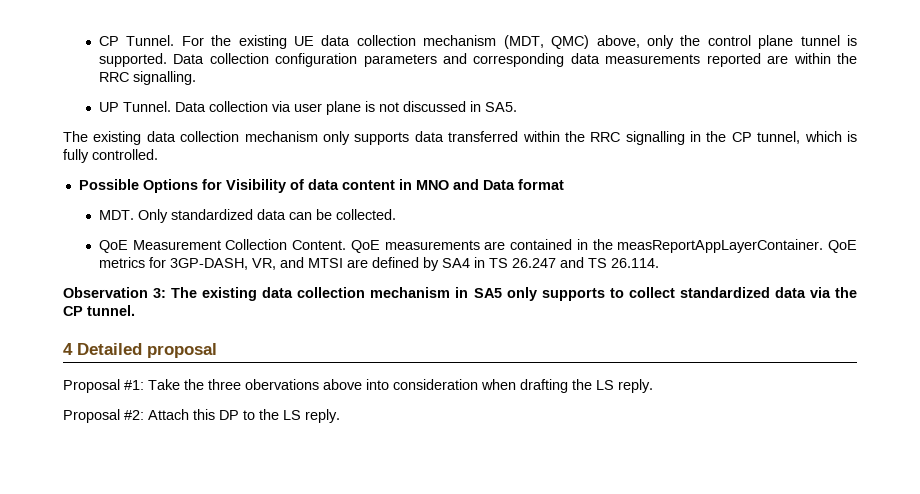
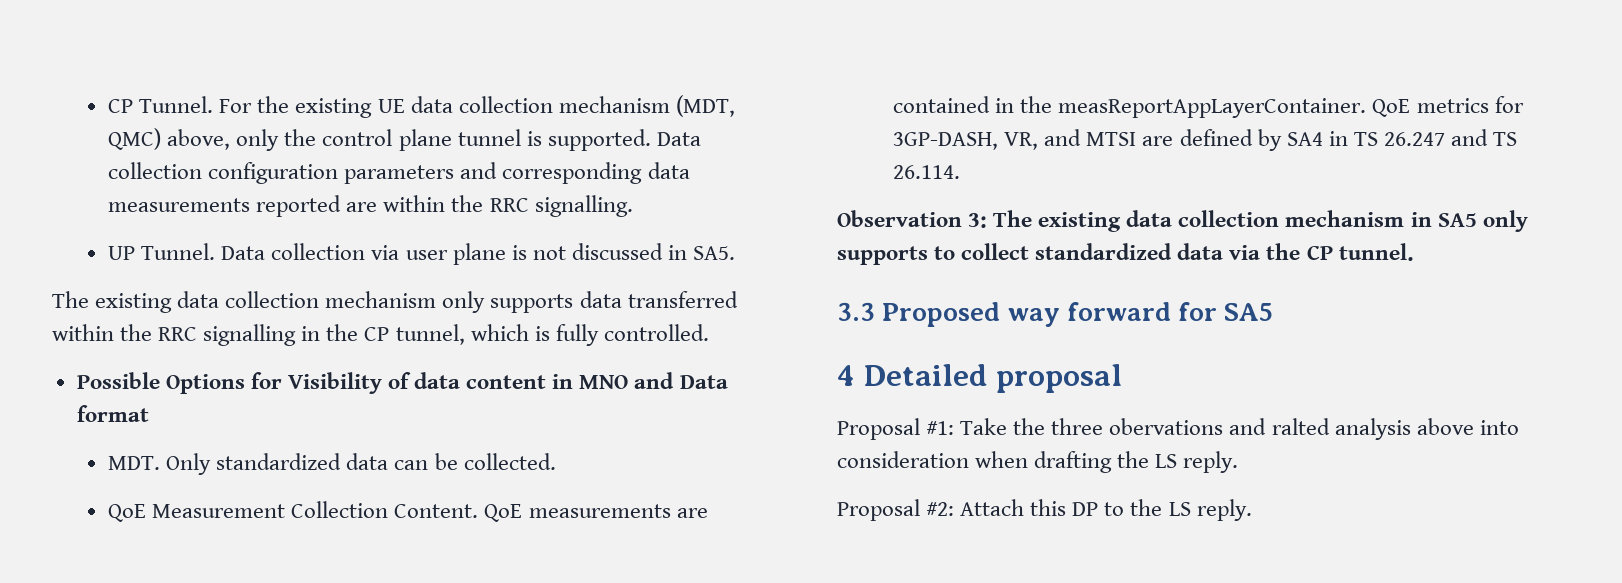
+ 3.3 Proposed way forward for SA5
- Proposal #1: Take the three obervations above into consideration when drafting the LS reply.
+ Proposal #1: Take the three obervations and ralted analysis above into consideration when drafting the LS reply.

